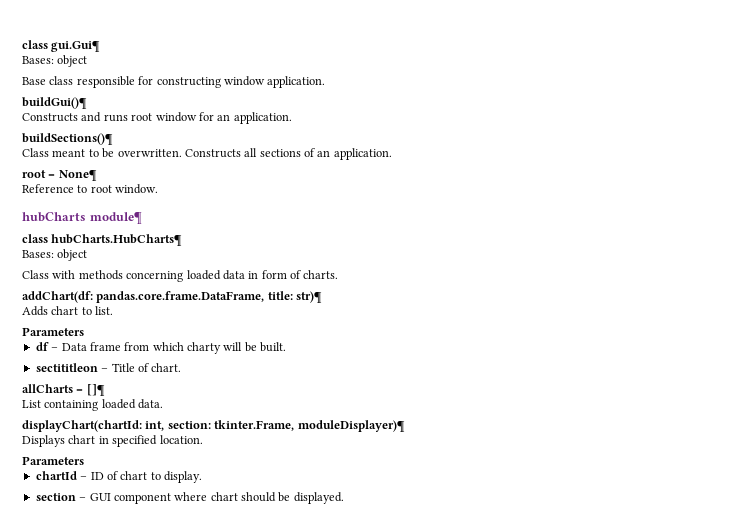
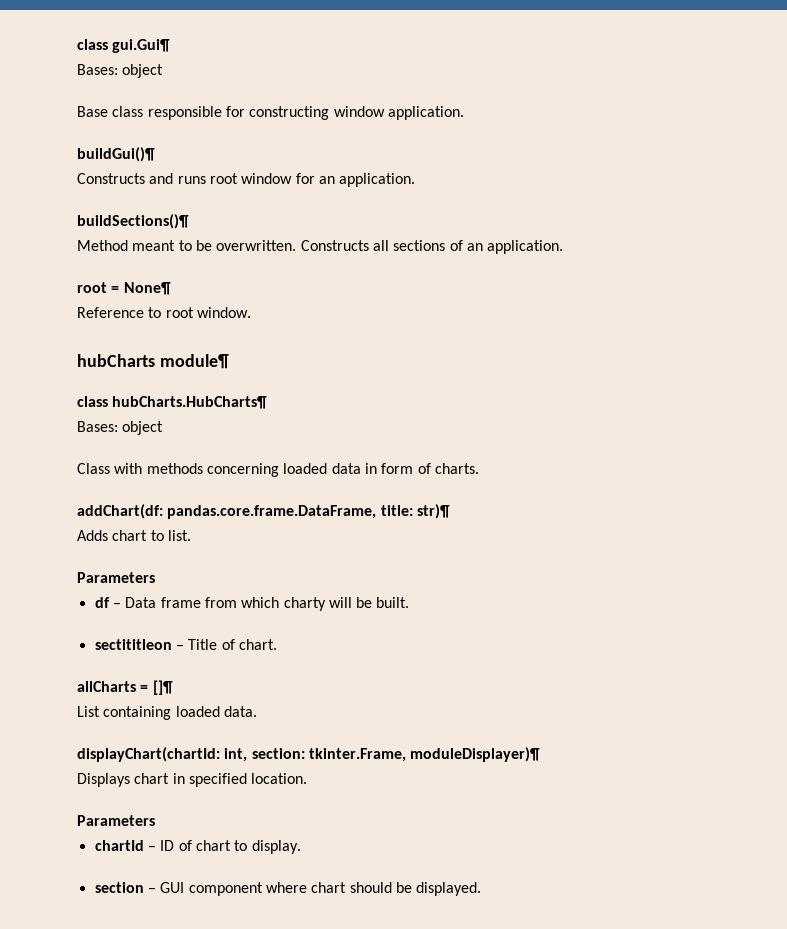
- Class meant to be overwritten.
+ Method meant to be overwritten.

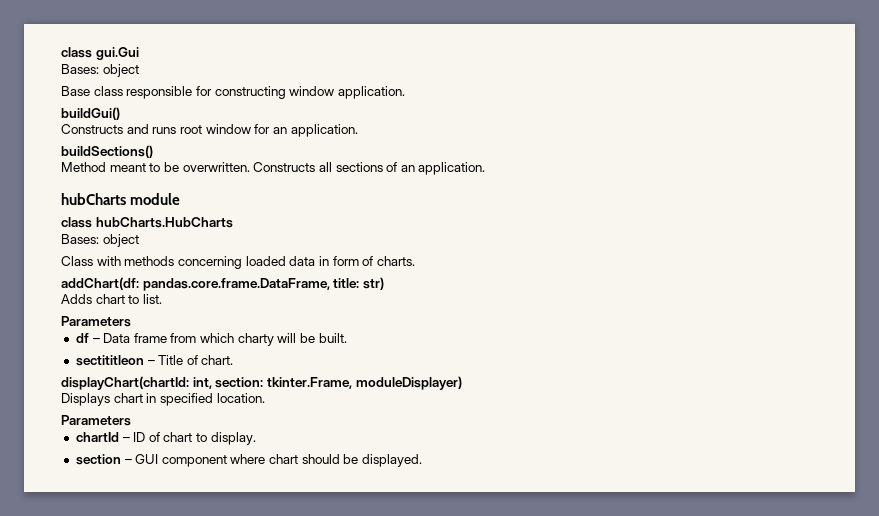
- class gui.Gui¶
+ class gui.Gui
- buildGui()¶
+ buildGui()
- buildSections()¶
+ buildSections()
- root = None¶
- Reference to root window.
- hubCharts module¶
- class hubCharts.HubCharts¶
+ hubCharts module
+ class hubCharts.HubCharts
- addChart(df: pandas.core.frame.DataFrame, title: str)¶
+ addChart(df: pandas.core.frame.DataFrame, title: str)
- allCharts = []¶
- List containing loaded data.
- displayChart(chartId: int, section: tkinter.Frame, moduleDisplayer)¶
+ displayChart(chartId: int, section: tkinter.Frame, moduleDisplayer)

